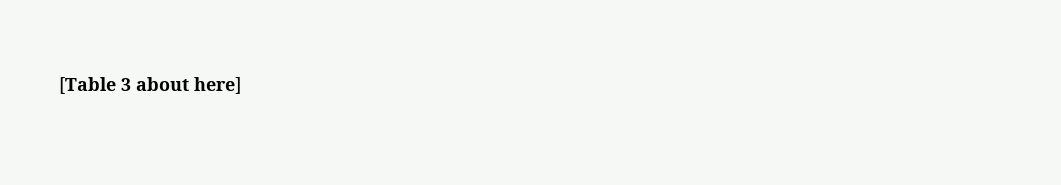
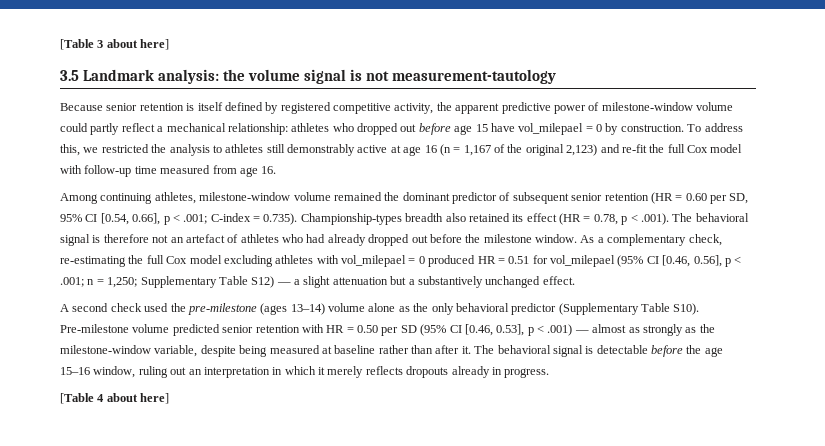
+ 3.5 Landmark analysis: the volume signal is not measurement-tautology
+ Because senior retention is itself defined by registered competitive activity, the apparent predictive power of milestone-window volume could partly reflect a mechanical relationship: athletes who dropped out before age 15 have vol_milepael = 0 by construction. To address this, we restricted the analysis to athletes still demonstrably active at age 16 (n = 1,167 of the original 2,123) and re-fit the full Cox model with follow-up time measured from age 16.
+ Among continuing athletes, milestone-window volume remained the dominant predictor of subsequent senior retention (HR = 0.60 per SD, 95% CI [0.54, 0.66], p < .001; C-index = 0.735). Championship-types breadth also retained its effect (HR = 0.78, p < .001). The behavioral signal is therefore not an artefact of athletes who had already dropped out before the milestone window. As a complementary check, re-estimating the full Cox model excluding athletes with vol_milepael = 0 produced HR = 0.51 for vol_milepael (95% CI [0.46, 0.56], p < .001; n = 1,250; Supplementary Table S12) — a slight attenuation but a substantively unchanged effect.
+ A second check used the pre-milestone (ages 13–14) volume alone as the only behavioral predictor (Supplementary Table S10). Pre-milestone volume predicted senior retention with HR = 0.50 per SD (95% CI [0.46, 0.53], p < .001) — almost as strongly as the milestone-window variable, despite being measured at baseline rather than after it. The behavioral signal is detectable before the age 15–16 window, ruling out an interpretation in which it merely reflects dropouts already in progress.
+ [Table 4 about here]

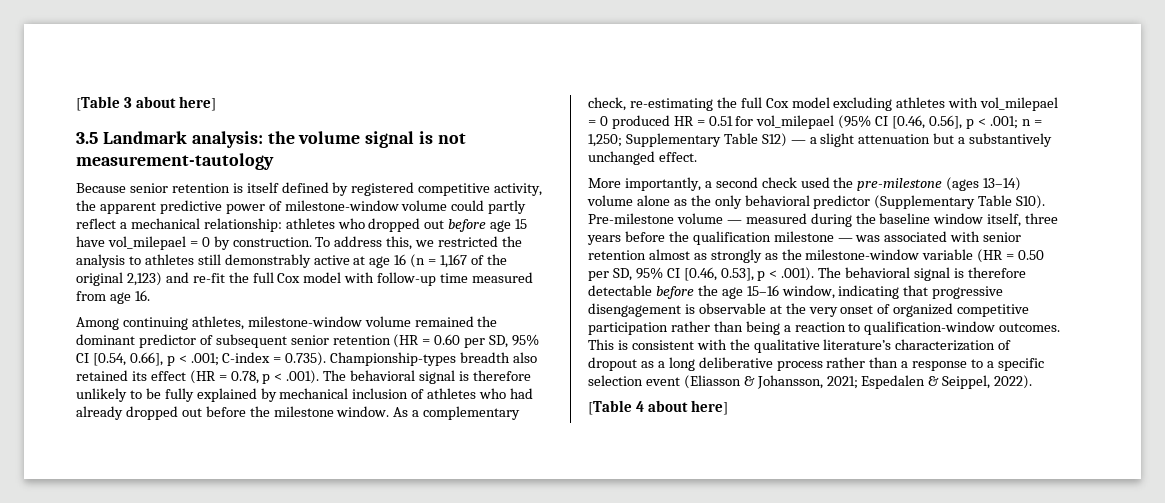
- Among continuing athletes, milestone-window volume remained the dominant predictor of subsequent senior retention (HR = 0.60 per SD, 95% CI [0.54, 0.66], p < .001; C-index = 0.735). Championship-types breadth also retained its effect (HR = 0.78, p < .001). The behavioral signal is therefore not an artefact of athletes who had already dropped out before the milestone window.
+ Among continuing athletes, milestone-window volume remained the dominant predictor of subsequent senior retention (HR = 0.60 per SD, 95% CI [0.54, 0.66], p < .001; C-index = 0.735). Championship-types breadth also retained its effect (HR = 0.78, p < .001). The behavioral signal is therefore unlikely to be fully explained by mechanical inclusion of athletes who had already dropped out before the milestone window.
- A second check used the pre-milestone (ages 13–14) volume alone as the only behavioral predictor (Supplementary Table S10).
+ More importantly, a second check used the pre-milestone (ages 13–14) volume alone as the only behavioral predictor (Supplementary Table S10).
- Pre-milestone volume predicted senior retention with HR = 0.50 per SD (95% CI [0.46, 0.53], p < .001) — almost as strongly as the milestone-window variable, despite being measured at baseline rather than after it. The behavioral signal is detectable before the age 15–16 window, ruling out an interpretation in which it merely reflects dropouts already in progress.
+ Pre-milestone volume — measured during the baseline window itself, three years before the qualification milestone — was associated with senior retention almost as strongly as the milestone-window variable (HR = 0.50 per SD, 95% CI [0.46, 0.53], p < .001). The behavioral signal is therefore detectable before the age 15–16 window, indicating that progressive disengagement is observable at the very onset of organized competitive participation rather than being a reaction to qualification-window outcomes. This is consistent with the qualitative literature’s characterization of dropout as a long deliberative process rather than a response to a specific selection event (Eliasson & Johansson, 2021; Espedalen & Seippel, 2022).

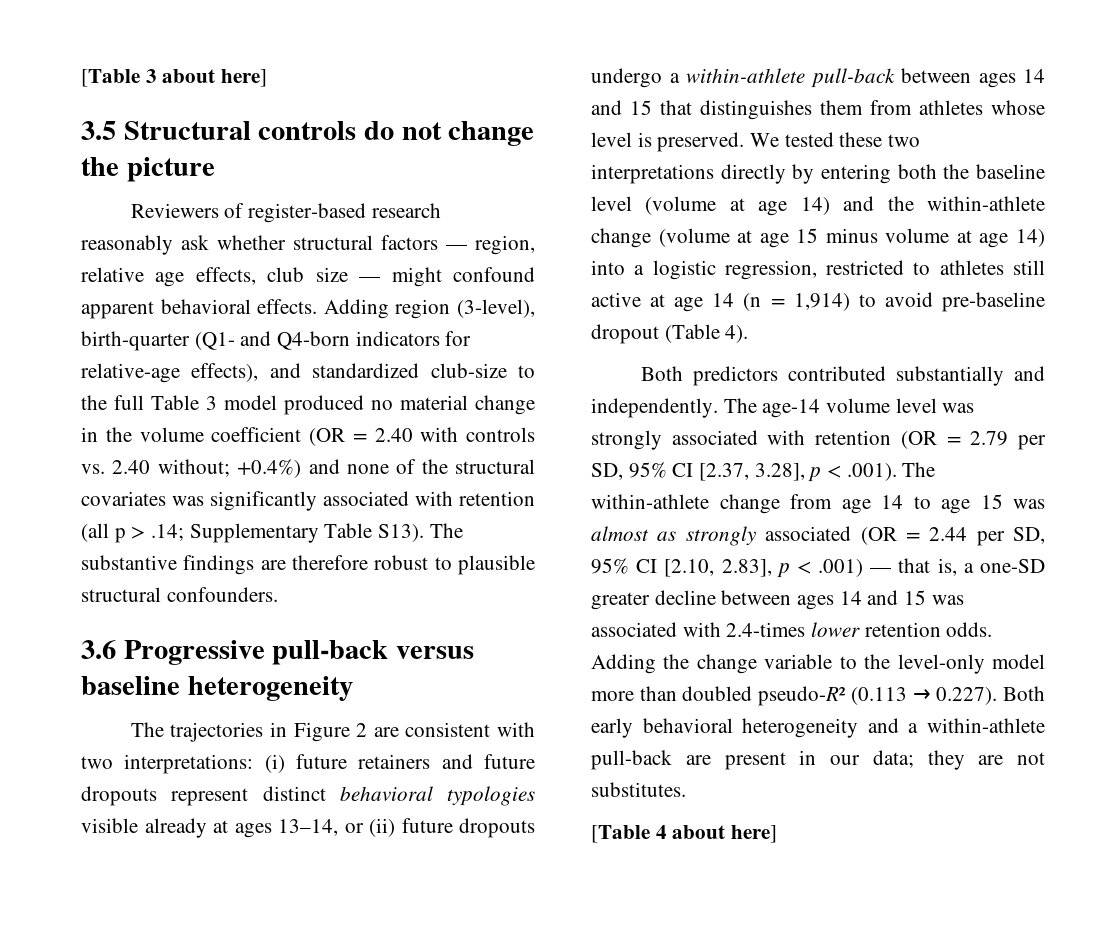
- 3.5 Landmark analysis: the volume signal is not measurement-tautology
- Because senior retention is itself defined by registered competitive activity, the apparent predictive power of milestone-window volume could partly reflect a mechanical relationship: athletes who dropped out before age 15 have vol_milepael = 0 by construction. To address this, we restricted the analysis to athletes still demonstrably active at age 16 (n = 1,167 of the original 2,123) and re-fit the full Cox model with follow-up time measured from age 16.
- Among continuing athletes, milestone-window volume remained the dominant predictor of subsequent senior retention (HR = 0.60 per SD, 95% CI [0.54, 0.66], p < .001; C-index = 0.735). Championship-types breadth also retained its effect (HR = 0.78, p < .001). The behavioral signal is therefore unlikely to be fully explained by mechanical inclusion of athletes who had already dropped out before the milestone window. As a complementary check, re-estimating the full Cox model excluding athletes with vol_milepael = 0 produced HR = 0.51 for vol_milepael (95% CI [0.46, 0.56], p < .001; n = 1,250; Supplementary Table S12) — a slight attenuation but a substantively unchanged effect.
- More importantly, a second check used the pre-milestone (ages 13–14) volume alone as the only behavioral predictor (Supplementary Table S10). Pre-milestone volume — measured during the baseline window itself, three years before the qualification milestone — was associated with senior retention almost as strongly as the milestone-window variable (HR = 0.50 per SD, 95% CI [0.46, 0.53], p < .001). The behavioral signal is therefore detectable before the age 15–16 window, indicating that progressive disengagement is observable at the very onset of organized competitive participation rather than being a reaction to qualification-window outcomes. This is consistent with the qualitative literature’s characterization of dropout as a long deliberative process rather than a response to a specific selection event (Eliasson & Johansson, 2021; Espedalen & Seippel, 2022).
+ 3.5 Structural controls do not change the picture
+ Reviewers of register-based research reasonably ask whether structural factors — region, relative age effects, club size — might confound apparent behavioral effects. Adding region (3-level), birth-quarter (Q1- and Q4-born indicators for relative-age effects), and standardized club-size to the full Table 3 model produced no material change in the volume coefficient (OR = 2.40 with controls vs. 2.40 without; +0.4%) and none of the structural covariates was significantly associated with retention (all p > .14; Supplementary Table S13). The substantive findings are therefore robust to plausible structural confounders.
+ 3.6 Progressive pull-back versus baseline heterogeneity
+ The trajectories in Figure 2 are consistent with two interpretations: (i) future retainers and future dropouts represent distinct behavioral typologies visible already at ages 13–14, or (ii) future dropouts undergo a within-athlete pull-back between ages 14 and 15 that distinguishes them from athletes whose level is preserved. We tested these two interpretations directly by entering both the baseline level (volume at age 14) and the within-athlete change (volume at age 15 minus volume at age 14) into a logistic regression, restricted to athletes still active at age 14 (n = 1,914) to avoid pre-baseline dropout (Table 4).
+ Both predictors contributed substantially and independently. The age-14 volume level was strongly associated with retention (OR = 2.79 per SD, 95% CI [2.37, 3.28], p < .001). The within-athlete change from age 14 to age 15 was almost as strongly associated (OR = 2.44 per SD, 95% CI [2.10, 2.83], p < .001) — that is, a one-SD greater decline between ages 14 and 15 was associated with 2.4-times lower retention odds. Adding the change variable to the level-only model more than doubled pseudo-R² (0.113 → 0.227). Both early behavioral heterogeneity and a within-athlete pull-back are present in our data; they are not substitutes.

